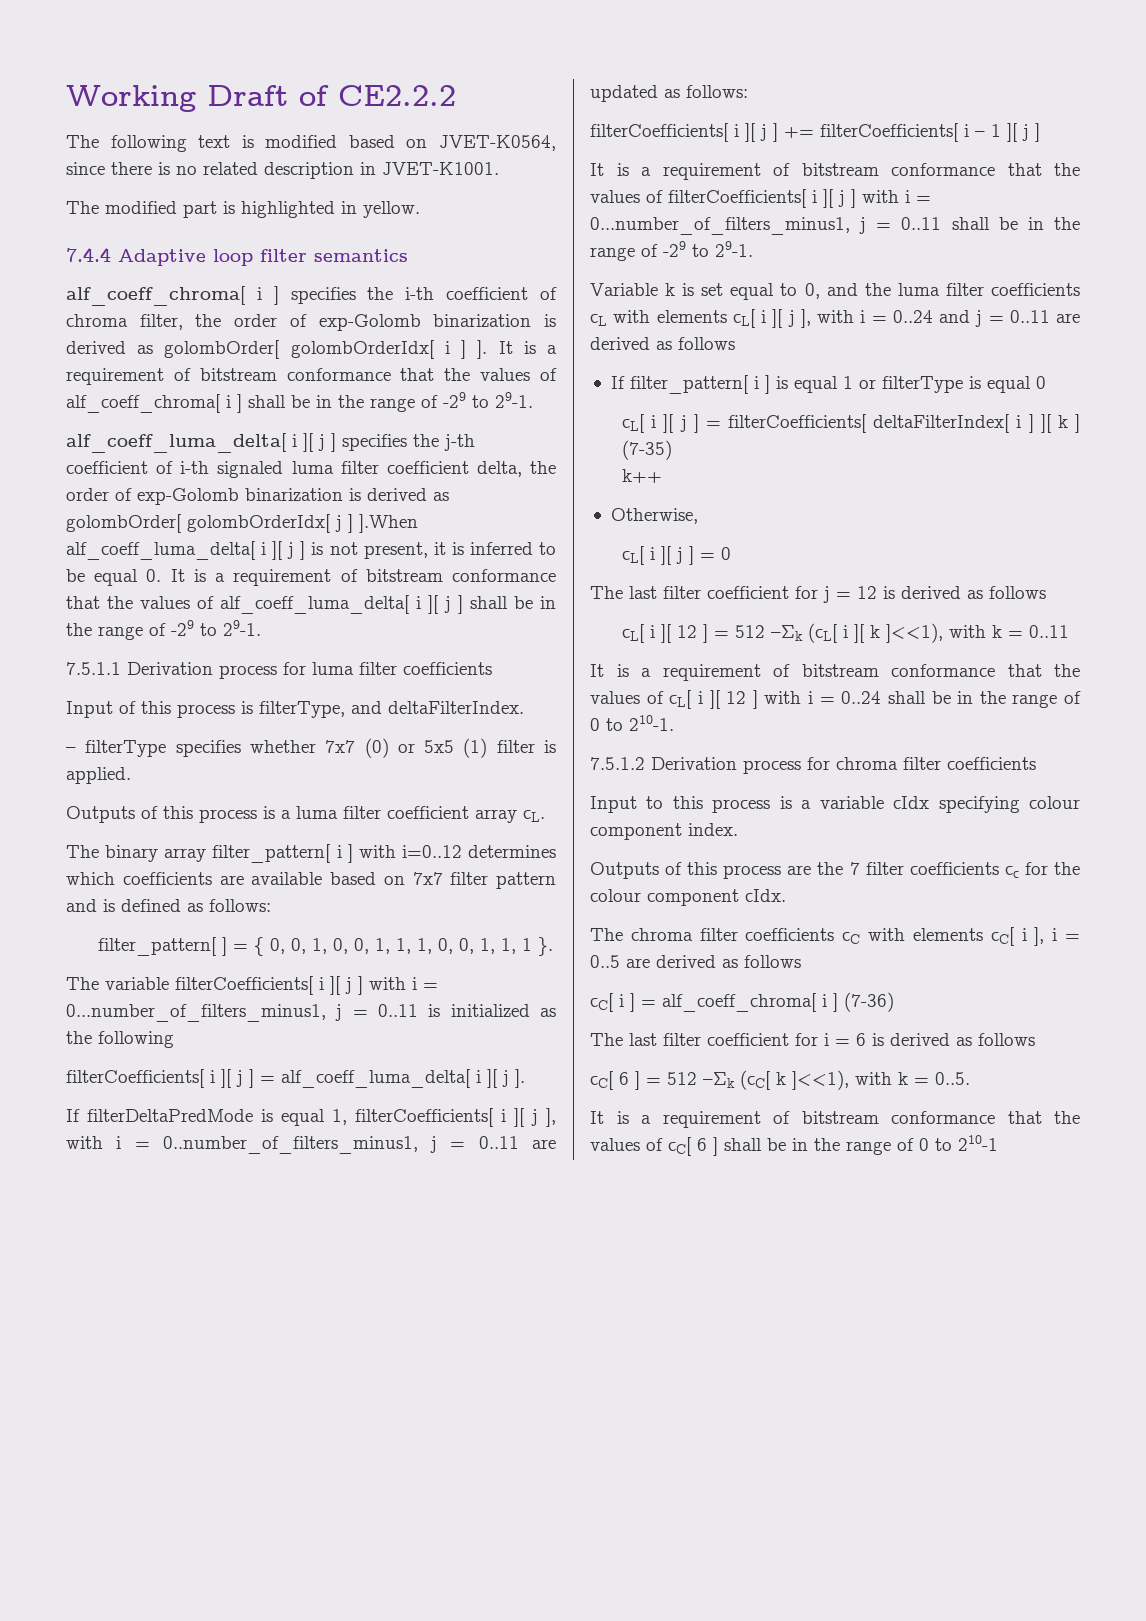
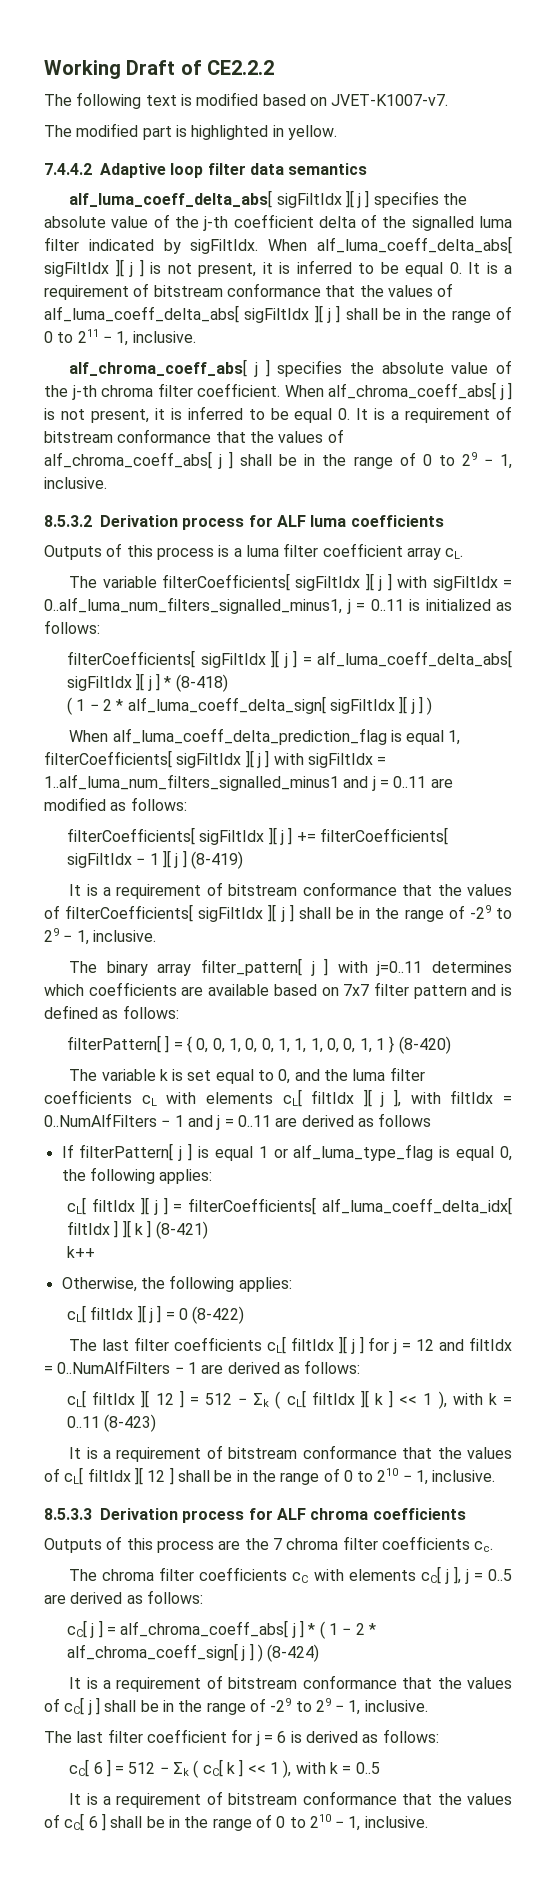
- The following text is modified based on JVET-K0564, since there is no related description in JVET-K1001.
+ The following text is modified based on JVET-K1007-v7.
- 7.4.4 Adaptive loop filter semantics
+ 7.4.4.2 Adaptive loop filter data semantics
- alf_coeff_chroma[ i ] specifies the i-th coefficient of chroma filter, the order of exp-Golomb binarization is derived as golombOrder[ golombOrderIdx[ i ] ]. It is a requirement of bitstream conformance that the values of alf_coeff_chroma[ i ] shall be in the range of -29 to 29-1.
- alf_coeff_luma_delta[ i ][ j ] specifies the j-th coefficient of i-th signaled luma filter coefficient delta, the order of exp-Golomb binarization is derived as golombOrder[ golombOrderIdx[ j ] ].When alf_coeff_luma_delta[ i ][ j ] is not present, it is inferred to be equal 0. It is a requirement of bitstream conformance that the values of alf_coeff_luma_delta[ i ][ j ] shall be in the range of -29 to 29-1.
- 7.5.1.1 Derivation process for luma filter coefficients
- Input of this process is filterType, and deltaFilterIndex.
- – filterType specifies whether 7x7 (0) or 5x5 (1) filter is applied.
+ alf_luma_coeff_delta_abs[ sigFiltIdx ][ j ] specifies the absolute value of the j-th coefficient delta of the signalled luma filter indicated by sigFiltIdx. When alf_luma_coeff_delta_abs[ sigFiltIdx ][ j ] is not present, it is inferred to be equal 0. It is a requirement of bitstream conformance that the values of alf_luma_coeff_delta_abs[ sigFiltIdx ][ j ] shall be in the range of 0 to 211 − 1, inclusive.
+ alf_chroma_coeff_abs[ j ] specifies the absolute value of the j-th chroma filter coefficient. When alf_chroma_coeff_abs[ j ] is not present, it is inferred to be equal 0. It is a requirement of bitstream conformance that the values of alf_chroma_coeff_abs[ j ] shall be in the range of 0 to 29 − 1, inclusive.
+ 8.5.3.2 Derivation process for ALF luma coefficients
+ The variable filterCoefficients[ sigFiltIdx ][ j ] with sigFiltIdx = 0..alf_luma_num_filters_signalled_minus1, j = 0..11 is initialized as follows:
+ filterCoefficients[ sigFiltIdx ][ j ] = alf_luma_coeff_delta_abs[ sigFiltIdx ][ j ] * (8-418)
+ ( 1 − 2 * alf_luma_coeff_delta_sign[ sigFiltIdx ][ j ] )
+ When alf_luma_coeff_delta_prediction_flag is equal 1, filterCoefficients[ sigFiltIdx ][ j ] with sigFiltIdx = 1..alf_luma_num_filters_signalled_minus1 and j = 0..11 are modified as follows:
+ filterCoefficients[ sigFiltIdx ][ j ] += filterCoefficients[ sigFiltIdx − 1 ][ j ] (8-419)
+ It is a requirement of bitstream conformance that the values of filterCoefficients[ sigFiltIdx ][ j ] shall be in the range of -29 to 29 − 1, inclusive.
- The binary array filter_pattern[ i ] with i=0..12 determines which coefficients are available based on 7x7 filter pattern and is defined as follows:
+ The binary array filter_pattern[ j ] with j=0..11 determines which coefficients are available based on 7x7 filter pattern and is defined as follows:
- filter_pattern[ ] = { 0, 0, 1, 0, 0, 1, 1, 1, 0, 0, 1, 1, 1 }.
- The variable filterCoefficients[ i ][ j ] with i = 0...number_of_filters_minus1, j = 0..11 is initialized as the following
- filterCoefficients[ i ][ j ] = alf_coeff_luma_delta[ i ][ j ].
- If filterDeltaPredMode is equal 1, filterCoefficients[ i ][ j ], with i = 0..number_of_filters_minus1, j = 0..11 are updated as follows:
- filterCoefficients[ i ][ j ] += filterCoefficients[ i – 1 ][ j ]
- It is a requirement of bitstream conformance that the values of filterCoefficients[ i ][ j ] with i = 0...number_of_filters_minus1, j = 0..11 shall be in the range of -29 to 29-1.
- Variable k is set equal to 0, and the luma filter coefficients cL with elements cL[ i ][ j ], with i = 0..24 and j = 0..11 are derived as follows
+ filterPattern[ ] = { 0, 0, 1, 0, 0, 1, 1, 1, 0, 0, 1, 1 } (8-420)
+ The variable k is set equal to 0, and the luma filter coefficients cL with elements cL[ filtIdx ][ j ], with filtIdx = 0..NumAlfFilters − 1 and j = 0..11 are derived as follows
- If filter_pattern[ i ] is equal 1 or filterType is equal 0
- cL[ i ][ j ] = filterCoefficients[ deltaFilterIndex[ i ] ][ k ] (7-35)
+ If filterPattern[ j ] is equal 1 or alf_luma_type_flag is equal 0, the following applies:
+ cL[ filtIdx ][ j ] = filterCoefficients[ alf_luma_coeff_delta_idx[ filtIdx ] ][ k ] (8-421)
- Otherwise,
- cL[ i ][ j ] = 0
- The last filter coefficient for j = 12 is derived as follows
- cL[ i ][ 12 ] = 512 –Σk (cL[ i ][ k ]<<1), with k = 0..11
+ Otherwise, the following applies:
+ cL[ filtIdx ][ j ] = 0 (8-422)
+ The last filter coefficients cL[ filtIdx ][ j ] for j = 12 and filtIdx = 0..NumAlfFilters − 1 are derived as follows:
+ cL[ filtIdx ][ 12 ] = 512 − Σk ( cL[ filtIdx ][ k ] << 1 ), with k = 0..11 (8-423)
- It is a requirement of bitstream conformance that the values of cL[ i ][ 12 ] with i = 0..24 shall be in the range of 0 to 210-1.
- 7.5.1.2 Derivation process for chroma filter coefficients
- Input to this process is a variable cIdx specifying colour component index.
+ It is a requirement of bitstream conformance that the values of cL[ filtIdx ][ 12 ] shall be in the range of 0 to 210 − 1, inclusive.
+ 8.5.3.3 Derivation process for ALF chroma coefficients
- Outputs of this process are the 7 filter coefficients cc for the colour component cIdx.
+ Outputs of this process are the 7 chroma filter coefficients cc.
- The chroma filter coefficients cC with elements cC[ i ], i = 0..5 are derived as follows
- cC[ i ] = alf_coeff_chroma[ i ] (7-36)
- The last filter coefficient for i = 6 is derived as follows
+ The chroma filter coefficients cC with elements cC[ j ], j = 0..5 are derived as follows:
+ cC[ j ] = alf_chroma_coeff_abs[ j ] * ( 1 − 2 * alf_chroma_coeff_sign[ j ] ) (8-424)
+ It is a requirement of bitstream conformance that the values of cC[ j ] shall be in the range of -29 to 29 − 1, inclusive.
+ The last filter coefficient for j = 6 is derived as follows:
- cC[ 6 ] = 512 –Σk (cC[ k ]<<1), with k = 0..5.
+ cC[ 6 ] = 512 − Σk ( cC[ k ] << 1 ), with k = 0..5
- It is a requirement of bitstream conformance that the values of cC[ 6 ] shall be in the range of 0 to 210-1
+ It is a requirement of bitstream conformance that the values of cC[ 6 ] shall be in the range of 0 to 210 − 1, inclusive.

